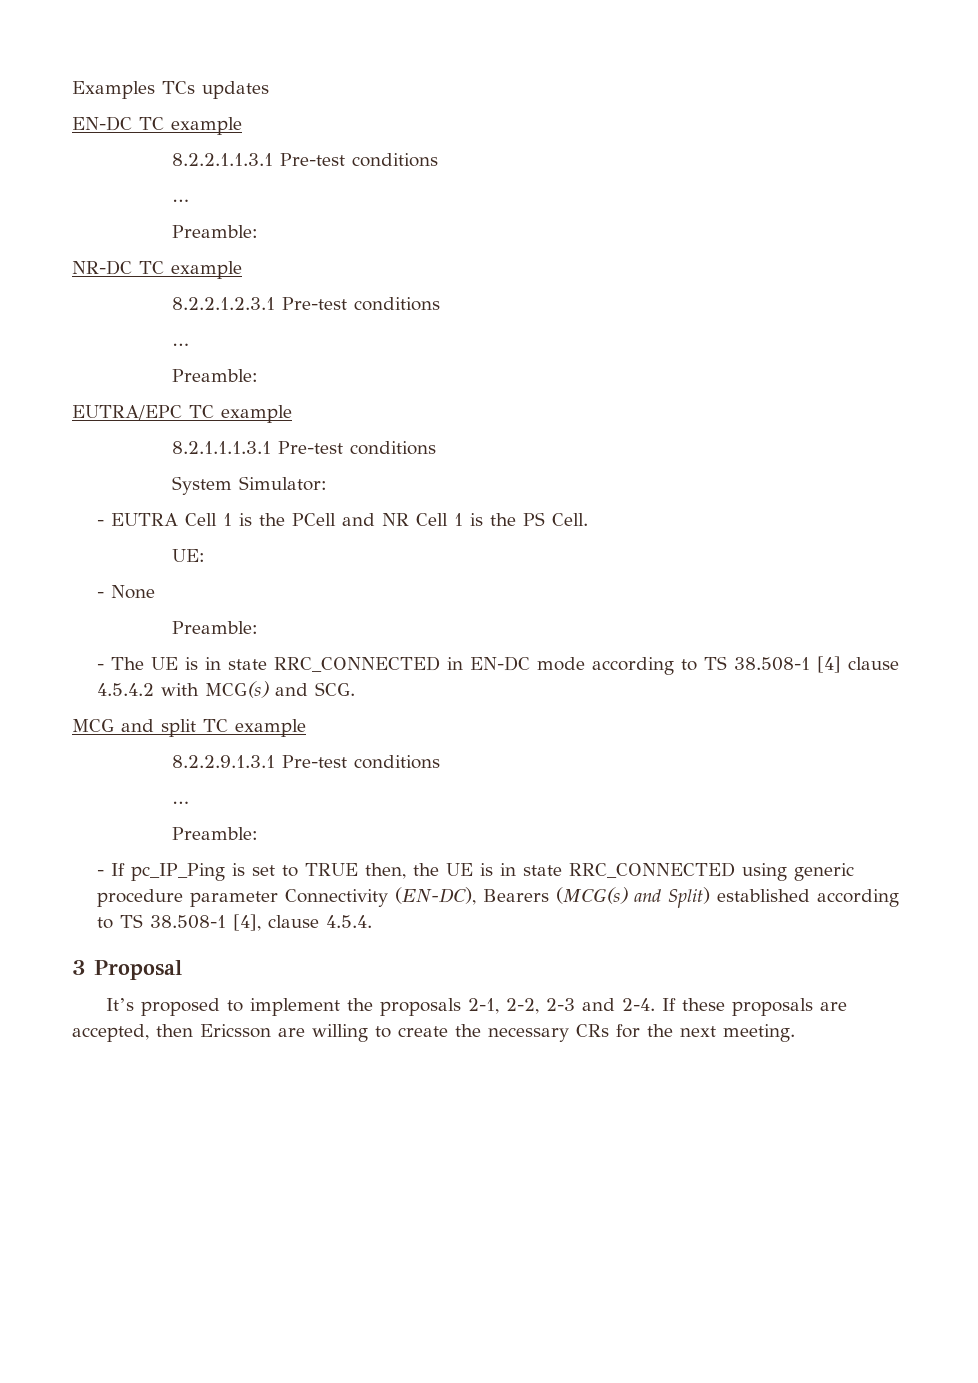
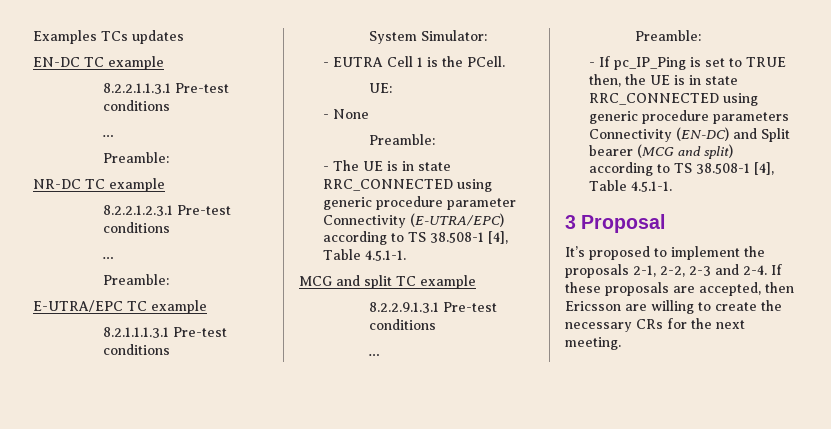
- EUTRA/EPC TC example
+ E-UTRA/EPC TC example
- - EUTRA Cell 1 is the PCell and NR Cell 1 is the PS Cell.
+ - EUTRA Cell 1 is the PCell.
- - The UE is in state RRC_CONNECTED in EN-DC mode according to TS 38.508-1 [4] clause 4.5.4.2 with MCG(s) and SCG.
+ - The UE is in state RRC_CONNECTED using generic procedure parameter Connectivity (E-UTRA/EPC) according to TS 38.508-1 [4], Table 4.5.1-1.
- - If pc_IP_Ping is set to TRUE then, the UE is in state RRC_CONNECTED using generic procedure parameter Connectivity (EN-DC), Bearers (MCG(s) and Split) established according to TS 38.508-1 [4], clause 4.5.4.
+ - If pc_IP_Ping is set to TRUE then, the UE is in state RRC_CONNECTED using generic procedure parameters Connectivity (EN-DC) and Split bearer (MCG and split) according to TS 38.508-1 [4], Table 4.5.1-1.

